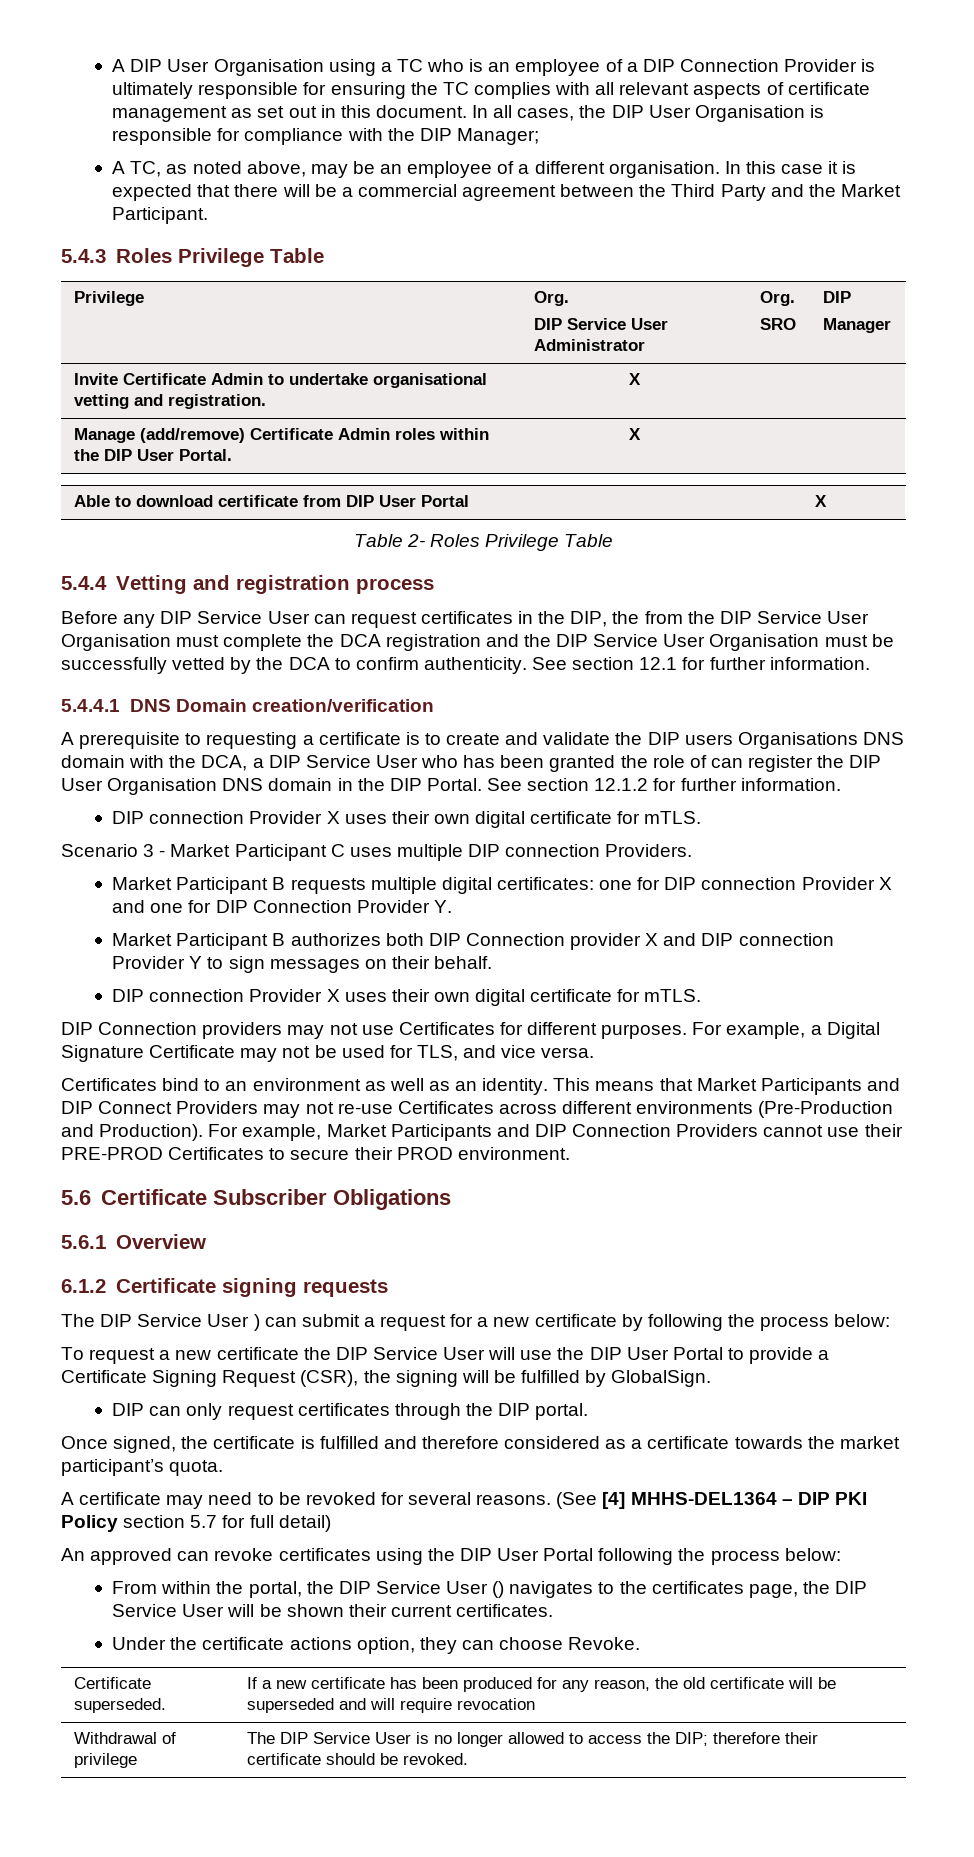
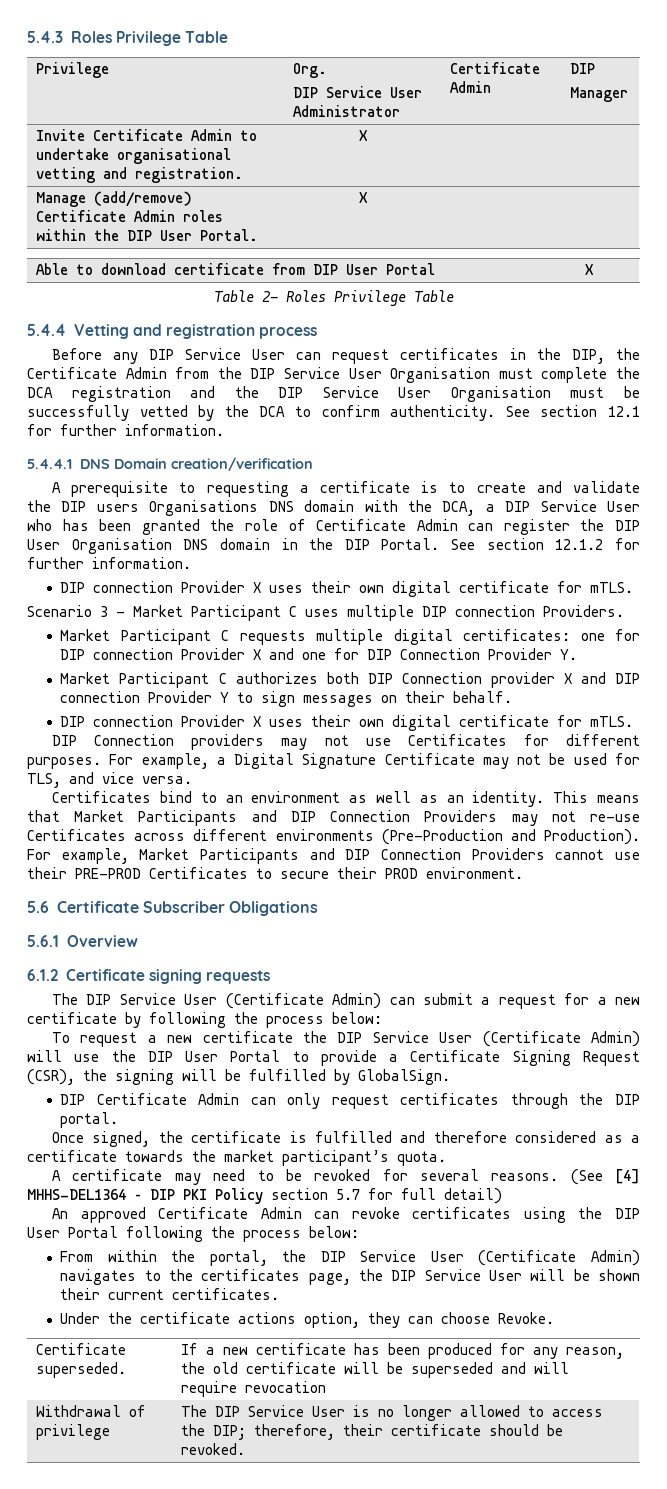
- A DIP User Organisation using a TC who is an employee of a DIP Connection Provider is ultimately responsible for ensuring the TC complies with all relevant aspects of certificate management as set out in this document. In all cases, the DIP User Organisation is responsible for compliance with the DIP Manager;
- A TC, as noted above, may be an employee of a different organisation. In this case it is expected that there will be a commercial agreement between the Third Party and the Market Participant.
  Privilege | Org.
- DIP Service User Administrator | Org.
- SRO | DIP
+ DIP Service User Administrator | Certificate Admin | DIP
- Before any DIP Service User can request certificates in the DIP, the from the DIP Service User Organisation must complete the DCA registration and the DIP Service User Organisation must be successfully vetted by the DCA to confirm authenticity.
+ Before any DIP Service User can request certificates in the DIP, the Certificate Admin from the DIP Service User Organisation must complete the DCA registration and the DIP Service User Organisation must be successfully vetted by the DCA to confirm authenticity.
- A prerequisite to requesting a certificate is to create and validate the DIP users Organisations DNS domain with the DCA, a DIP Service User who has been granted the role of can register the DIP User Organisation DNS domain in the DIP Portal.
+ A prerequisite to requesting a certificate is to create and validate the DIP users Organisations DNS domain with the DCA, a DIP Service User who has been granted the role of Certificate Admin can register the DIP User Organisation DNS domain in the DIP Portal.
- Market Participant B requests multiple digital certificates: one for DIP connection Provider X and one for DIP Connection Provider Y.
+ Market Participant C requests multiple digital certificates: one for DIP connection Provider X and one for DIP Connection Provider Y.
- Market Participant B authorizes both DIP Connection provider X and DIP connection Provider Y to sign messages on their behalf.
+ Market Participant C authorizes both DIP Connection provider X and DIP connection Provider Y to sign messages on their behalf.
- This means that Market Participants and DIP Connect Providers may not re-use Certificates across different environments (Pre-Production and Production).
+ This means that Market Participants and DIP Connection Providers may not re-use Certificates across different environments (Pre-Production and Production).
- The DIP Service User ) can submit a request for a new certificate by following the process below:
+ The DIP Service User (Certificate Admin) can submit a request for a new certificate by following the process below:
- To request a new certificate the DIP Service User will use the DIP User Portal to provide a Certificate Signing Request (CSR), the signing will be fulfilled by GlobalSign.
+ To request a new certificate the DIP Service User (Certificate Admin) will use the DIP User Portal to provide a Certificate Signing Request (CSR), the signing will be fulfilled by GlobalSign.
- DIP can only request certificates through the DIP portal.
+ DIP Certificate Admin can only request certificates through the DIP portal.
- An approved can revoke certificates using the DIP User Portal following the process below:
+ An approved Certificate Admin can revoke certificates using the DIP User Portal following the process below:
- From within the portal, the DIP Service User () navigates to the certificates page, the DIP Service User will be shown their current certificates.
+ From within the portal, the DIP Service User (Certificate Admin) navigates to the certificates page, the DIP Service User will be shown their current certificates.
- Withdrawal of privilege | The DIP Service User is no longer allowed to access the DIP; therefore their certificate should be revoked.
+ Withdrawal of privilege | The DIP Service User is no longer allowed to access the DIP; therefore, their certificate should be revoked.

